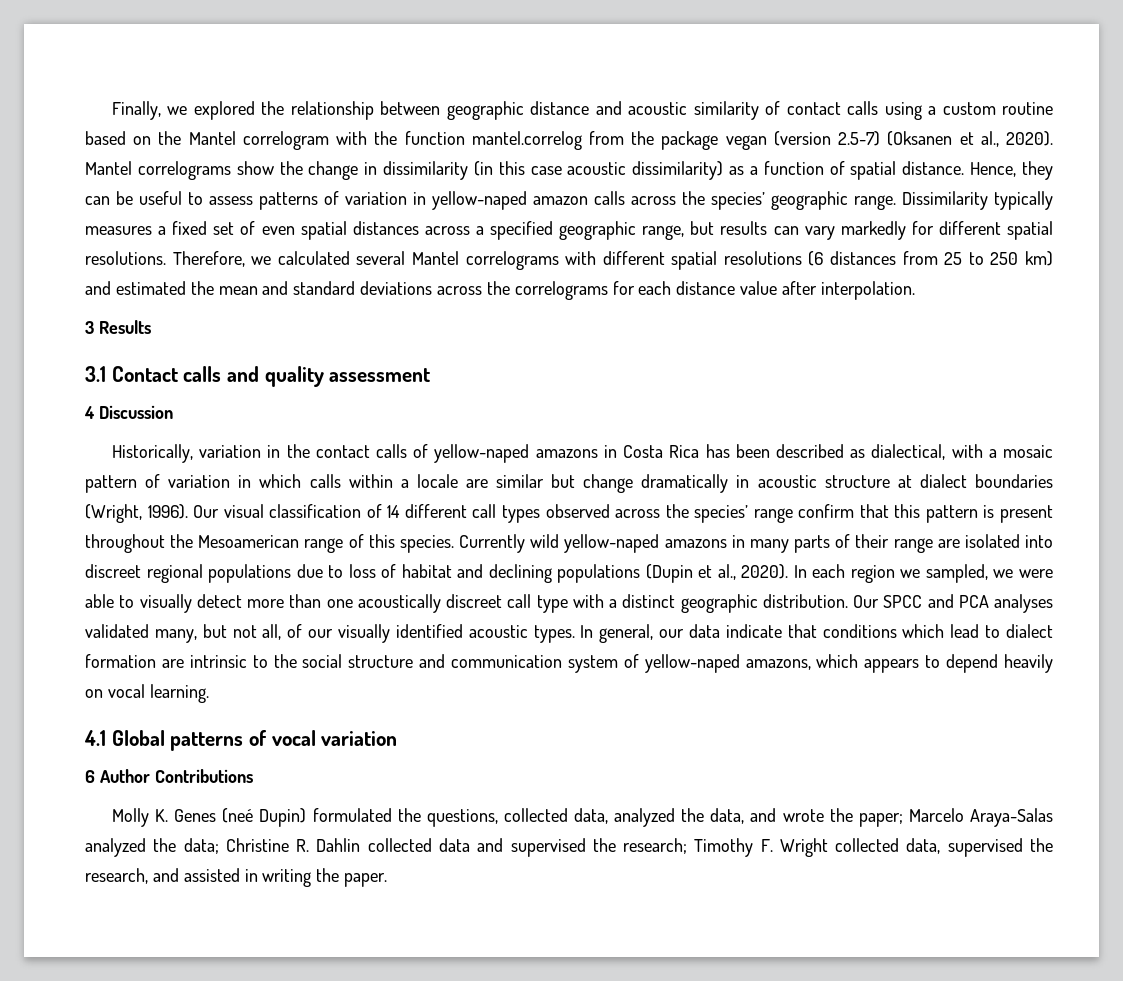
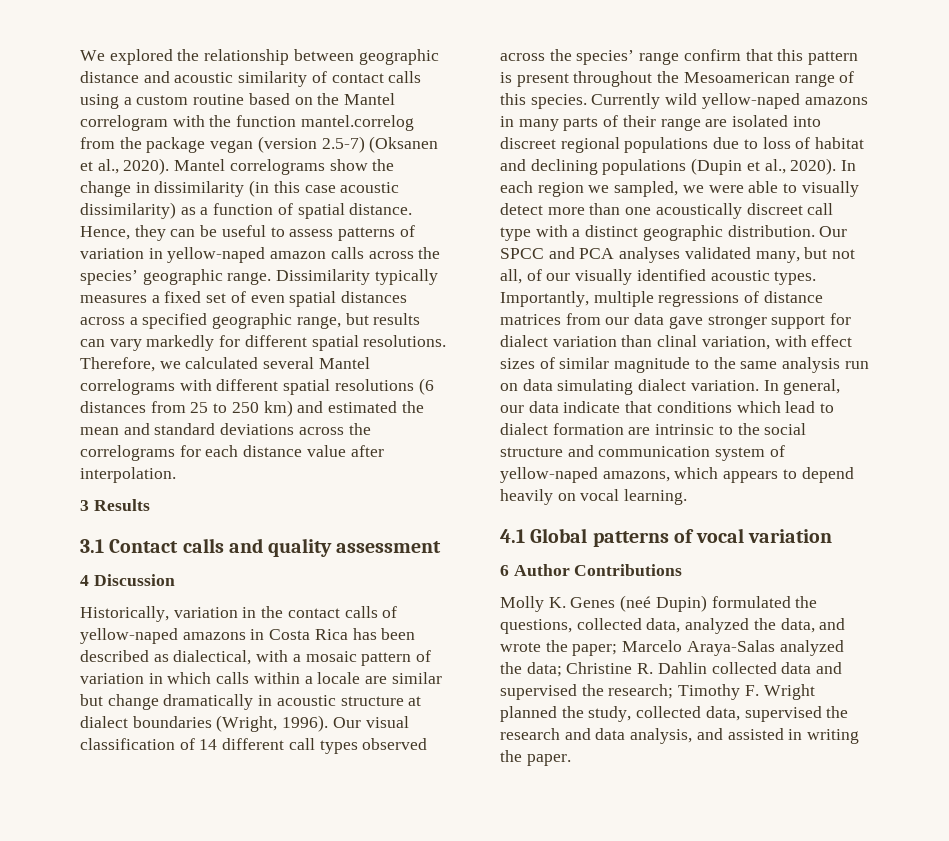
- Finally, we explored the relationship between geographic distance and acoustic similarity of contact calls using a custom routine based on the Mantel correlogram with the function mantel.correlog from the package vegan (version 2.5-7) (Oksanen et al., 2020).
+ We explored the relationship between geographic distance and acoustic similarity of contact calls using a custom routine based on the Mantel correlogram with the function mantel.correlog from the package vegan (version 2.5-7) (Oksanen et al., 2020).
+ Importantly, multiple regressions of distance matrices from our data gave stronger support for dialect variation than clinal variation, with effect sizes of similar magnitude to the same analysis run on data simulating dialect variation.
- Molly K. Genes (neé Dupin) formulated the questions, collected data, analyzed the data, and wrote the paper; Marcelo Araya-Salas analyzed the data; Christine R. Dahlin collected data and supervised the research; Timothy F. Wright collected data, supervised the research, and assisted in writing the paper.
+ Molly K. Genes (neé Dupin) formulated the questions, collected data, analyzed the data, and wrote the paper; Marcelo Araya-Salas analyzed the data; Christine R. Dahlin collected data and supervised the research; Timothy F. Wright planned the study, collected data, supervised the research and data analysis, and assisted in writing the paper.

